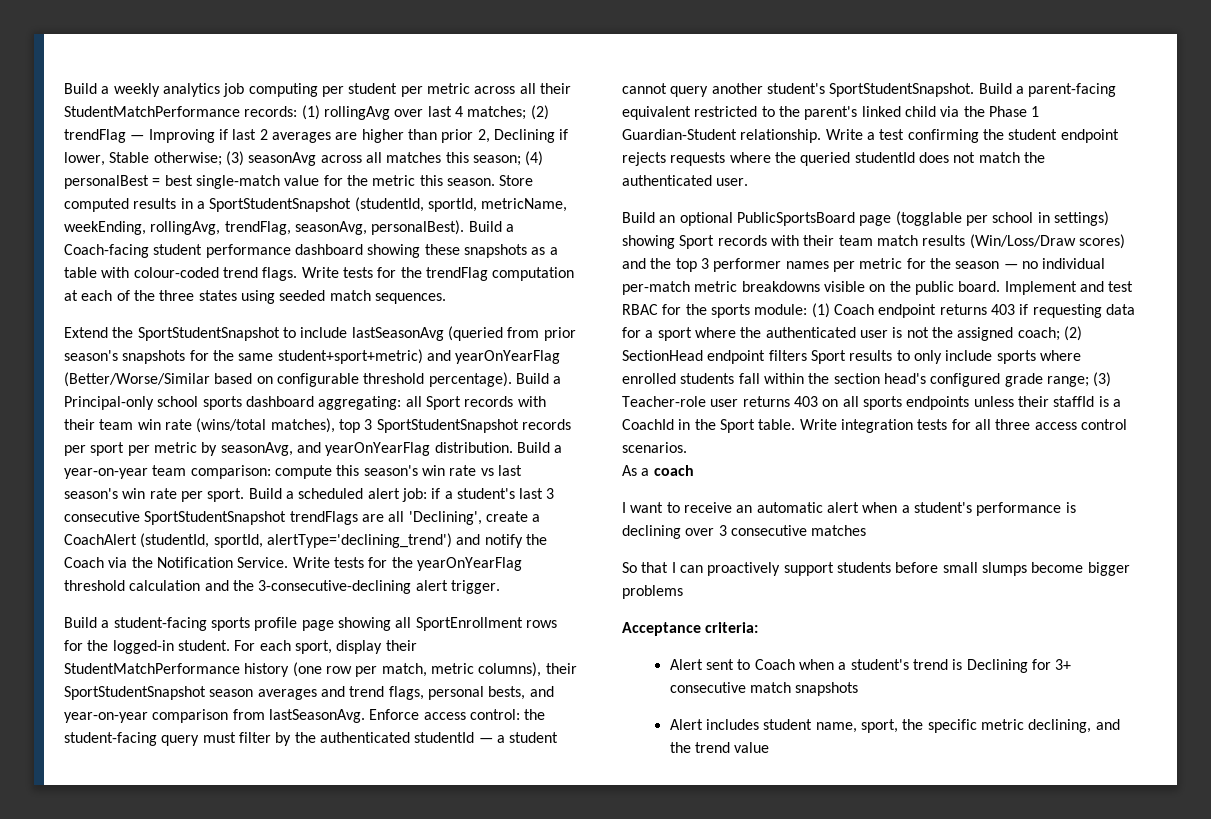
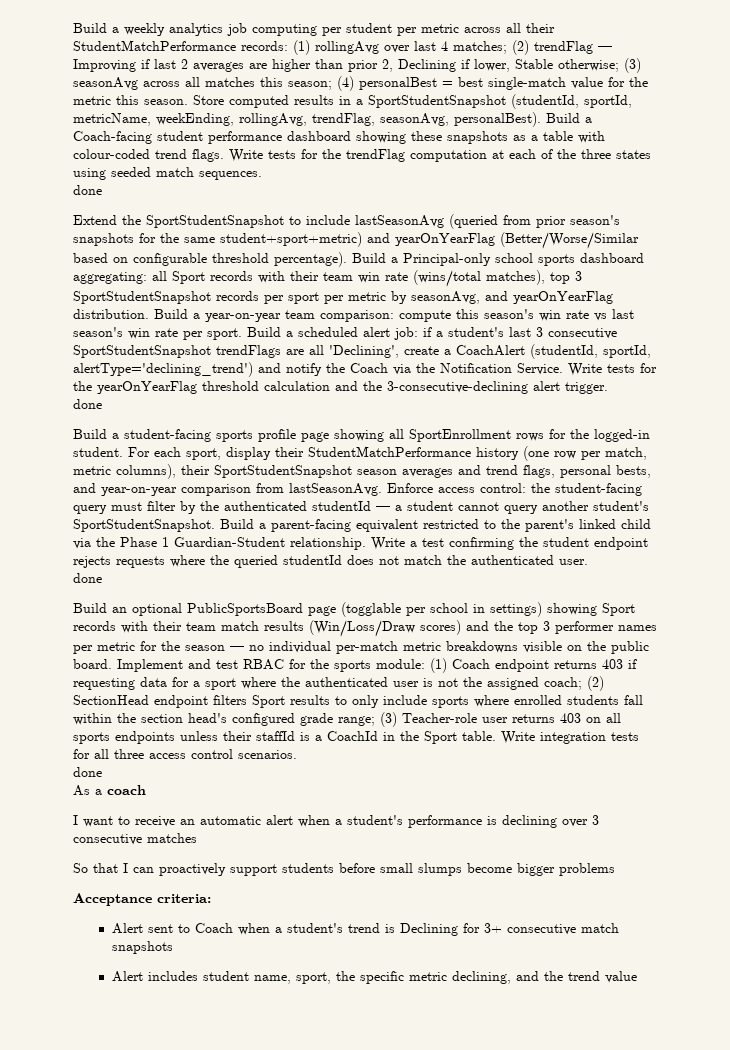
  Write tests for the trendFlag computation at each of the three states using seeded match sequences.
+ done
  Write tests for the yearOnYearFlag threshold calculation and the 3-consecutive-declining alert trigger.
+ done
  Write a test confirming the student endpoint rejects requests where the queried studentId does not match the authenticated user.
+ done
  Write integration tests for all three access control scenarios.
+ done

